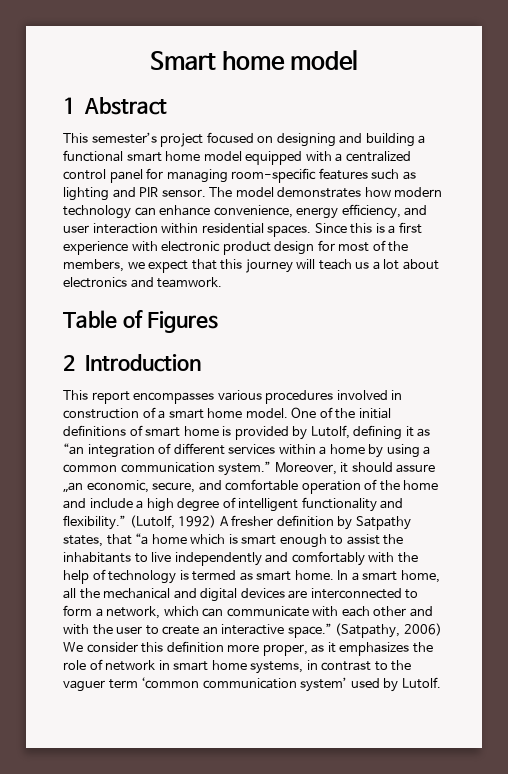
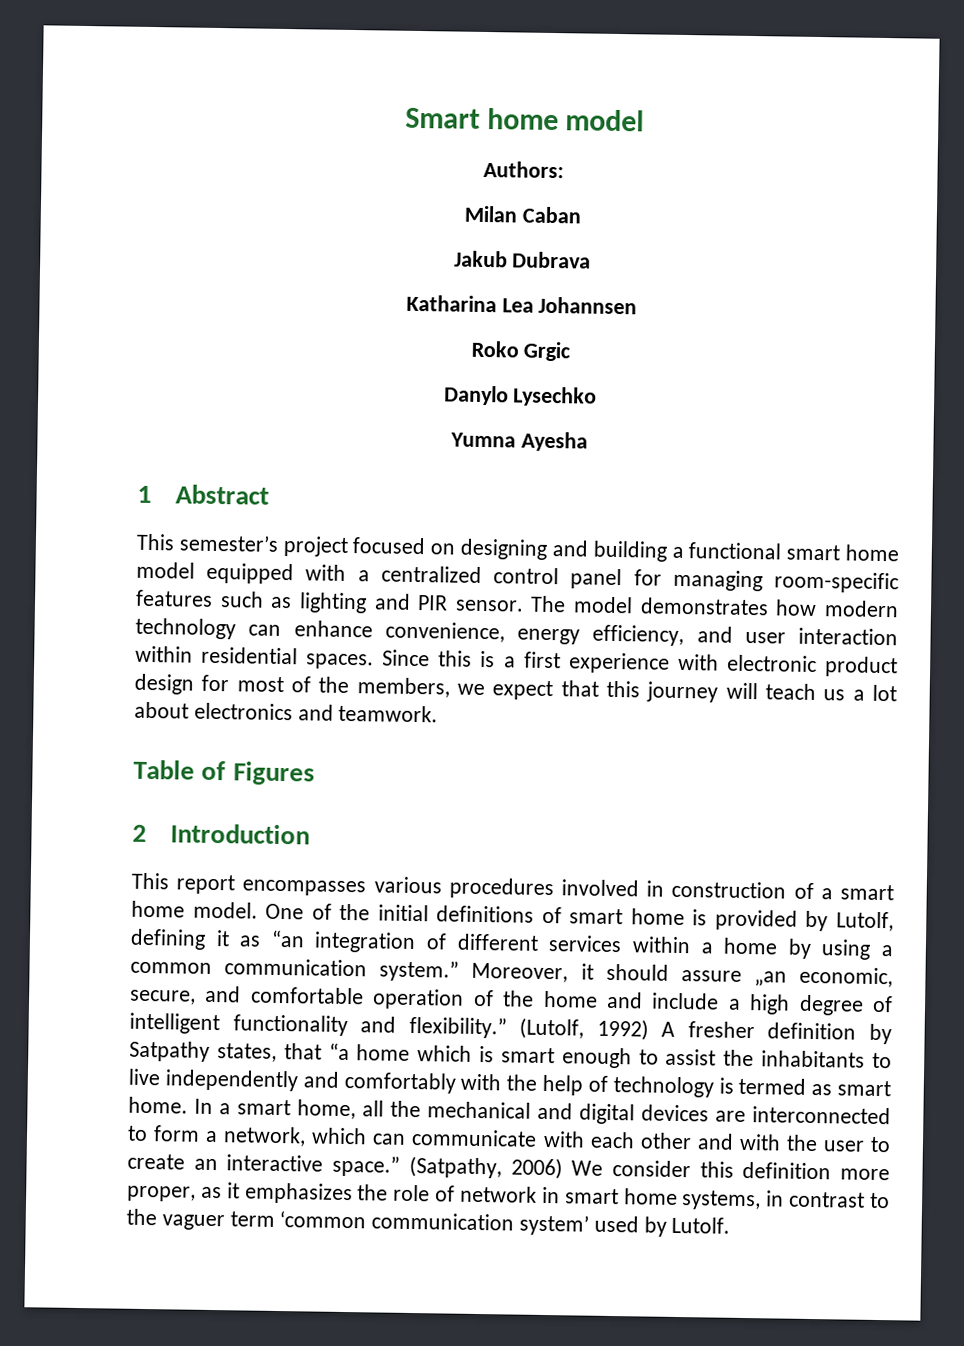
+ Authors:
+ Milan Caban
+ Jakub Dubrava
+ Katharina Lea Johannsen
+ Roko Grgic
+ Danylo Lysechko
+ Yumna Ayesha

